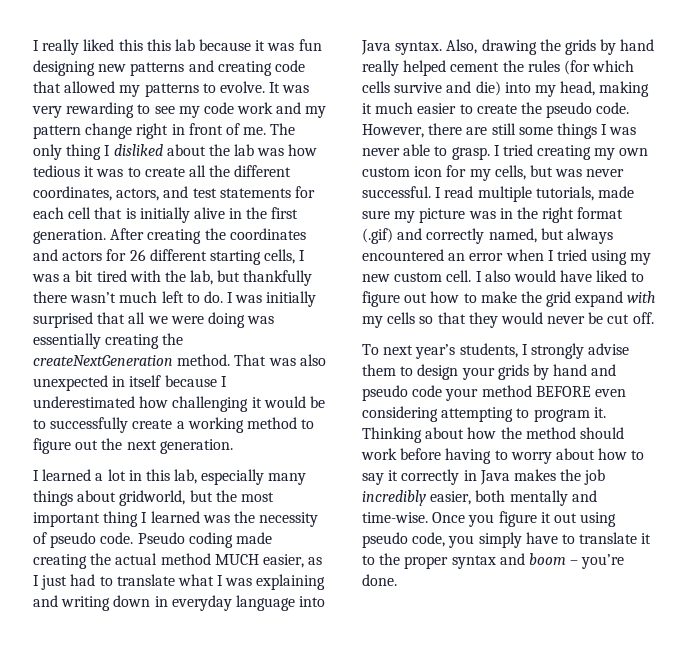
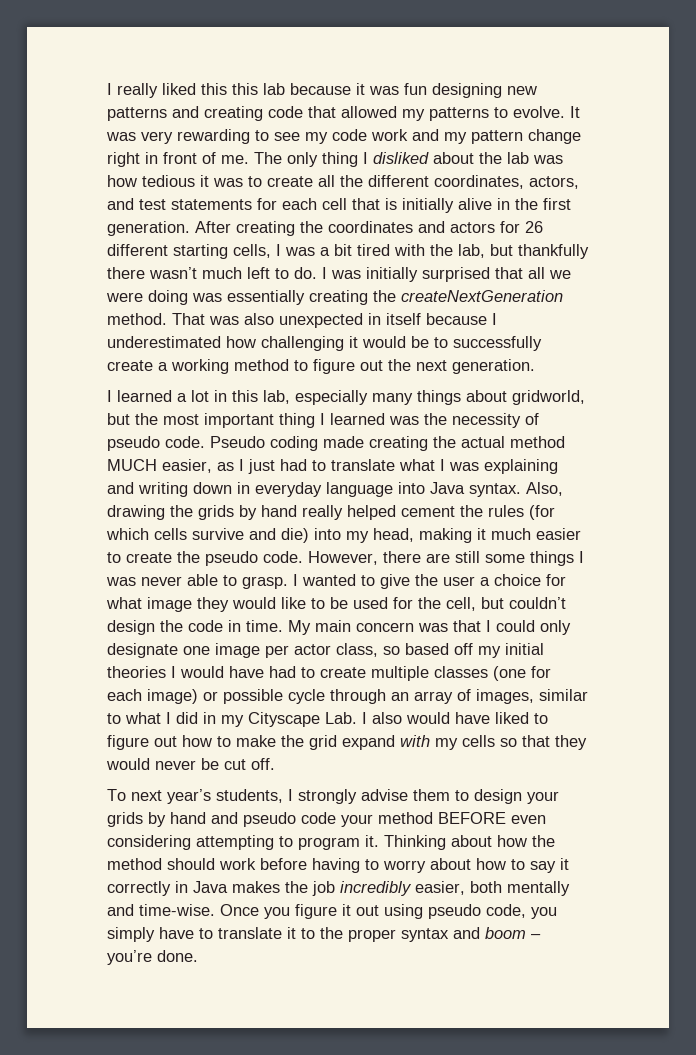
- I tried creating my own custom icon for my cells, but was never successful. I read multiple tutorials, made sure my picture was in the right format (.gif) and correctly named, but always encountered an error when I tried using my new custom cell. I also would have liked to figure out how to make the grid expand with my cells so that they would never be cut off.
+ I wanted to give the user a choice for what image they would like to be used for the cell, but couldn’t design the code in time. My main concern was that I could only designate one image per actor class, so based off my initial theories I would have had to create multiple classes (one for each image) or possible cycle through an array of images, similar to what I did in my Cityscape Lab. I also would have liked to figure out how to make the grid expand with my cells so that they would never be cut off.

